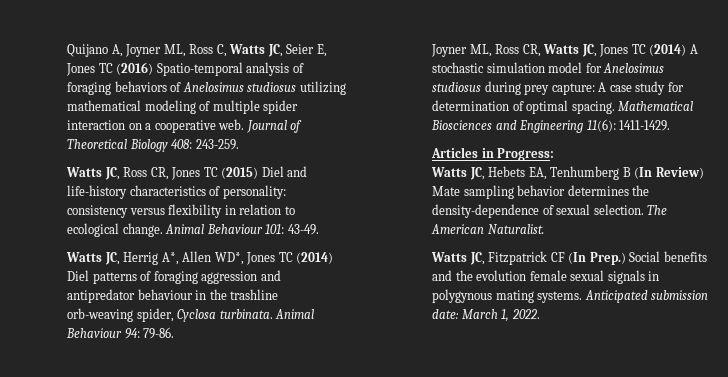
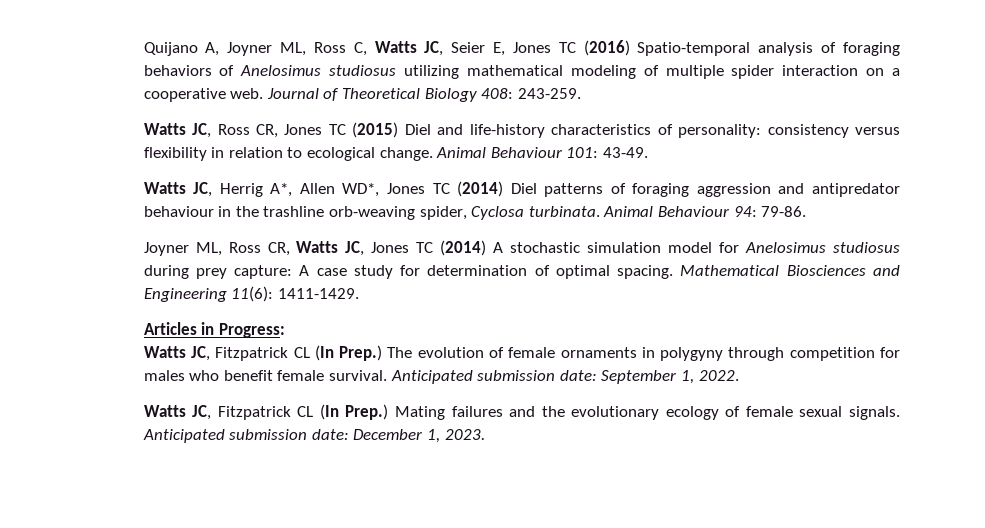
- Watts JC, Hebets EA, Tenhumberg B (In Review) Mate sampling behavior determines the density-dependence of sexual selection. The American Naturalist.
- Watts JC, Fitzpatrick CF (In Prep.) Social benefits and the evolution female sexual signals in polygynous mating systems. Anticipated submission date: March 1, 2022.
+ Watts JC, Fitzpatrick CL (In Prep.) The evolution of female ornaments in polygyny through competition for males who benefit female survival. Anticipated submission date: September 1, 2022.
+ Watts JC, Fitzpatrick CL (In Prep.) Mating failures and the evolutionary ecology of female sexual signals. Anticipated submission date: December 1, 2023.

